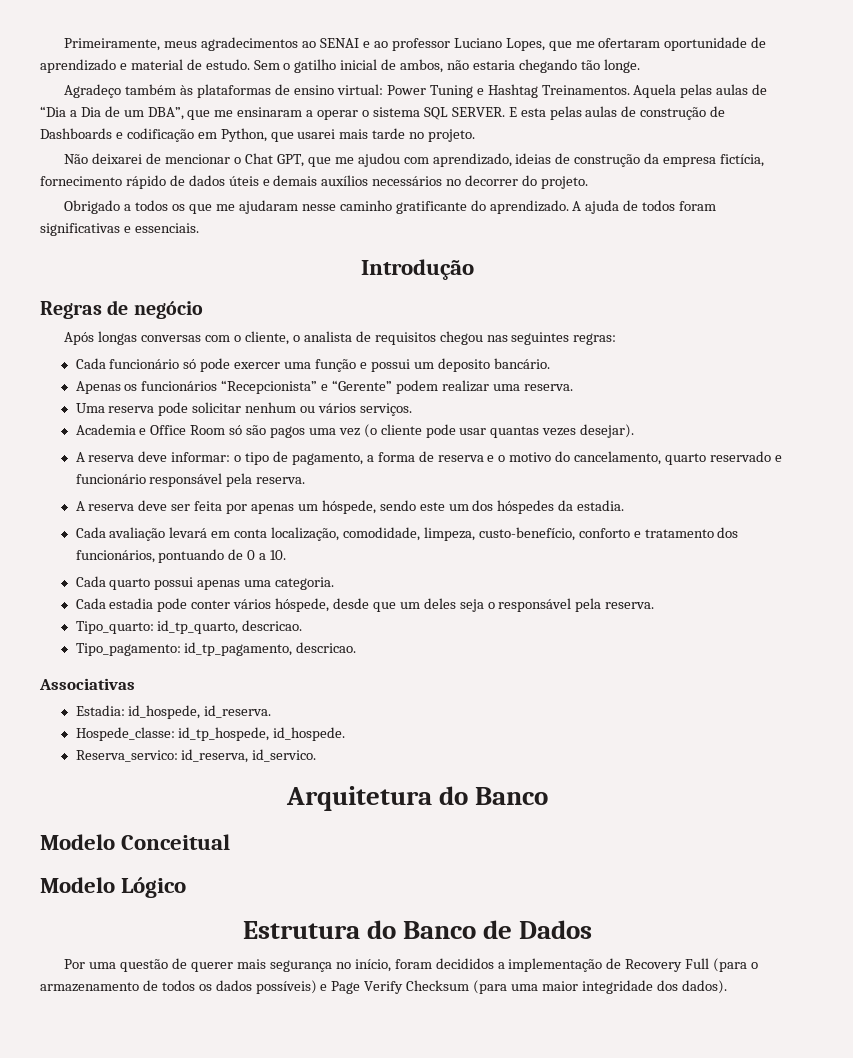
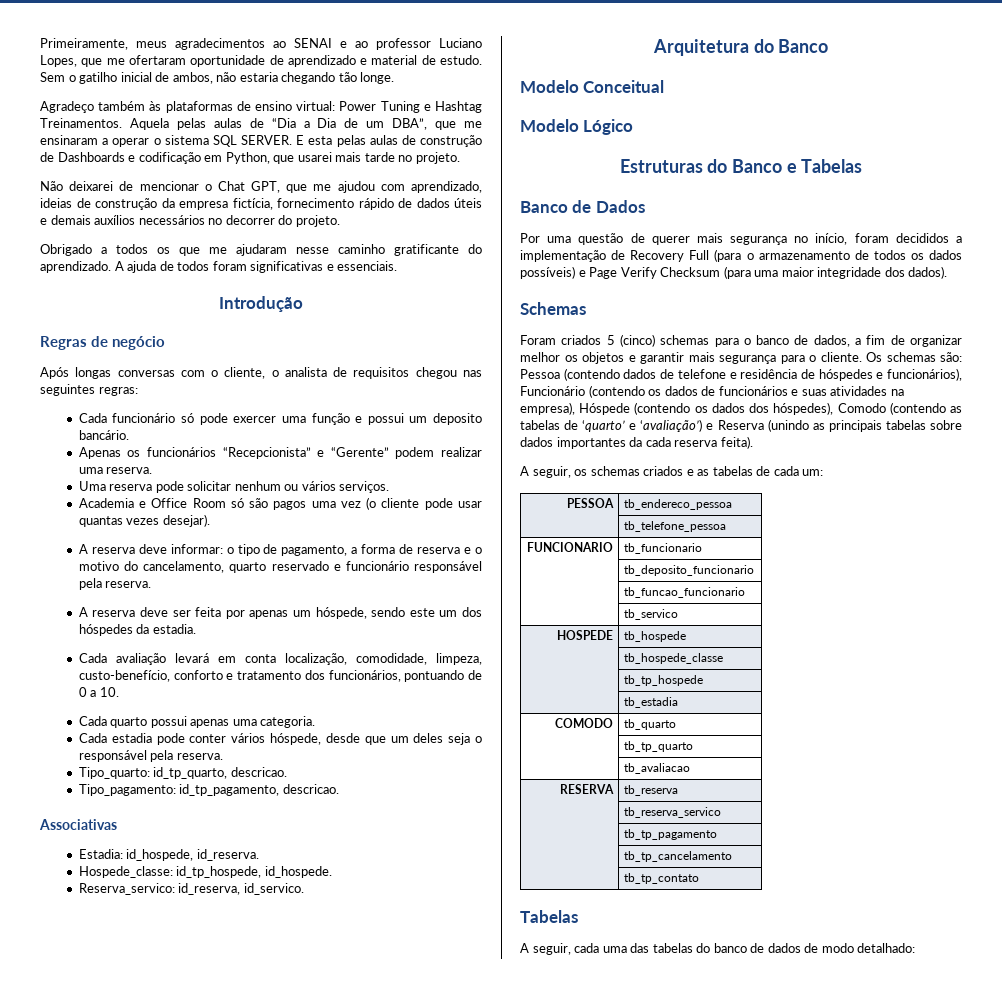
- Estrutura do Banco de Dados
+ Estruturas do Banco e Tabelas
+ Banco de Dados
+ Schemas
+ Foram criados 5 (cinco) schemas para o banco de dados, a fim de organizar melhor os objetos e garantir mais segurança para o cliente. Os schemas são: Pessoa (contendo dados de telefone e residência de hóspedes e funcionários), Funcionário (contendo os dados de funcionários e suas atividades na empresa), Hóspede (contendo os dados dos hóspedes), Comodo (contendo as tabelas de ‘quarto’ e ‘avaliação’) e Reserva (unindo as principais tabelas sobre dados importantes da cada reserva feita).
+ A seguir, os schemas criados e as tabelas de cada um:
+ PESSOA | tb_endereco_pessoa
+ | tb_telefone_pessoa
+ FUNCIONARIO | tb_funcionario
+ | tb_deposito_funcionario
+ | tb_funcao_funcionario
+ | tb_servico
+ HOSPEDE | tb_hospede
+ | tb_hospede_classe
+ | tb_tp_hospede
+ | tb_estadia
+ COMODO | tb_quarto
+ | tb_tp_quarto
+ | tb_avaliacao
+ RESERVA | tb_reserva
+ | tb_reserva_servico
+ | tb_tp_pagamento
+ | tb_tp_cancelamento
+ | tb_tp_contato
+ Tabelas
+ A seguir, cada uma das tabelas do banco de dados de modo detalhado:

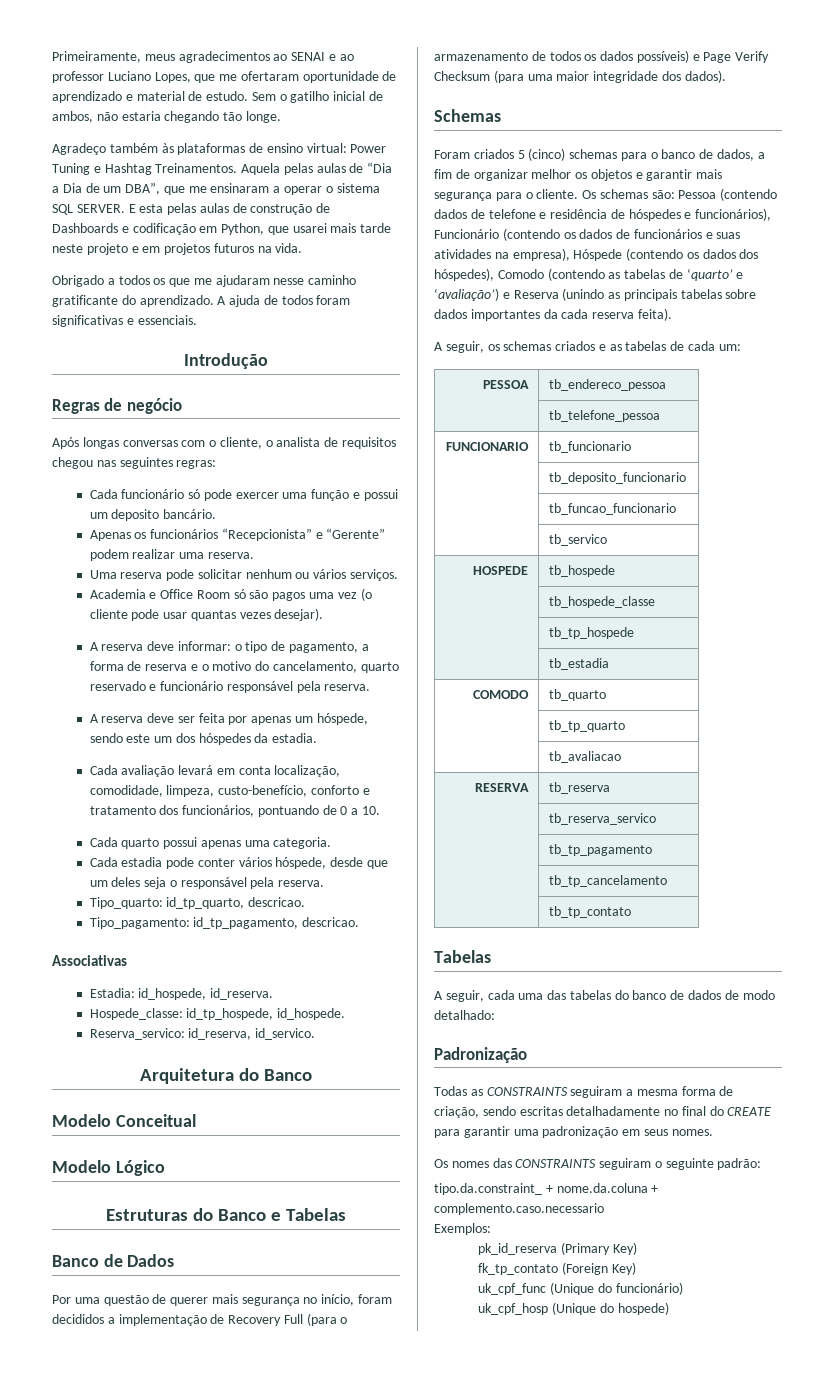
- E esta pelas aulas de construção de Dashboards e codificação em Python, que usarei mais tarde no projeto.
- Não deixarei de mencionar o Chat GPT, que me ajudou com aprendizado, ideias de construção da empresa fictícia, fornecimento rápido de dados úteis e demais auxílios necessários no decorrer do projeto.
+ E esta pelas aulas de construção de Dashboards e codificação em Python, que usarei mais tarde neste projeto e em projetos futuros na vida.
+ Padronização
+ Todas as CONSTRAINTS seguiram a mesma forma de criação, sendo escritas detalhadamente no final do CREATE para garantir uma padronização em seus nomes.
+ Os nomes das CONSTRAINTS seguiram o seguinte padrão:
+ tipo.da.constraint_ + nome.da.coluna + complemento.caso.necessario
+ Exemplos:
+ pk_id_reserva (Primary Key)
+ fk_tp_contato (Foreign Key)
+ uk_cpf_func (Unique do funcionário)
+ uk_cpf_hosp (Unique do hospede)

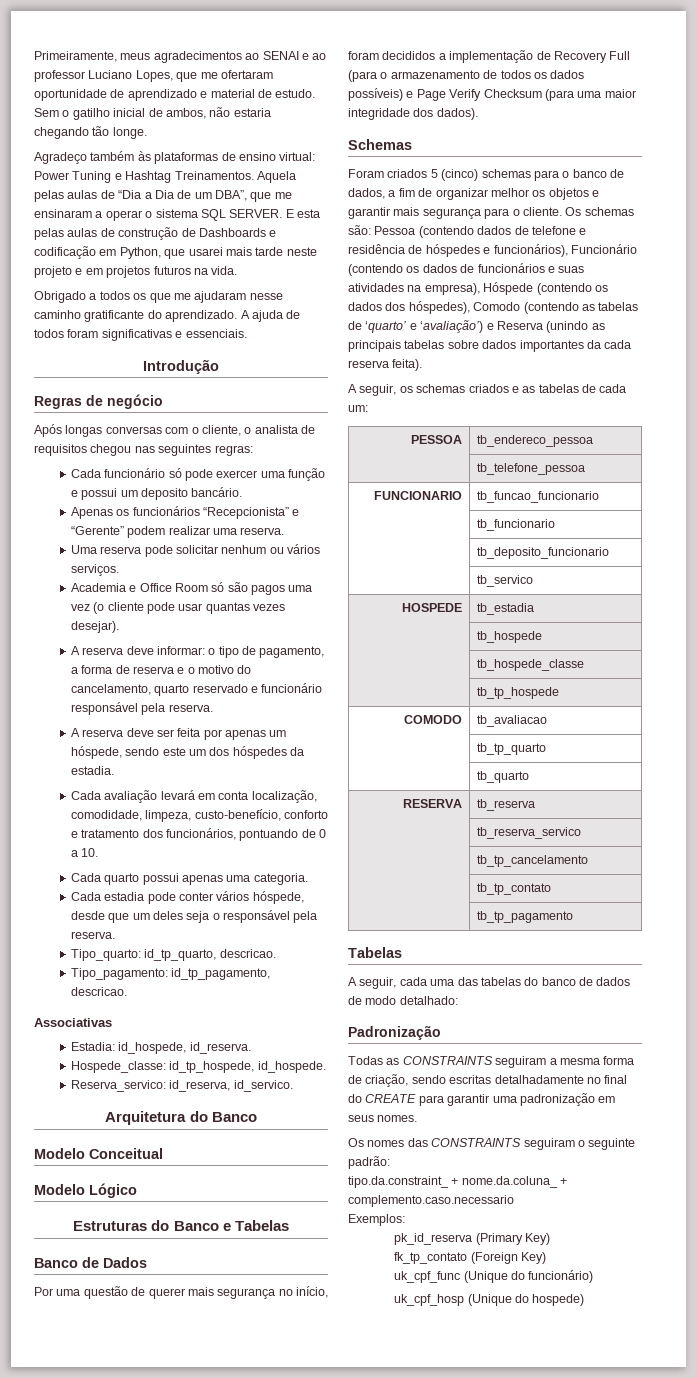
- FUNCIONARIO | tb_funcionario
+ FUNCIONARIO | tb_funcao_funcionario
+ | tb_funcionario
- | tb_funcao_funcionario
- HOSPEDE | tb_hospede
+ HOSPEDE | tb_estadia
+ | tb_hospede
- | tb_estadia
- COMODO | tb_quarto
+ COMODO | tb_avaliacao
- | tb_avaliacao
+ | tb_quarto
- | tb_tp_pagamento
+ | tb_tp_pagamento
- tipo.da.constraint_ + nome.da.coluna + complemento.caso.necessario
+ tipo.da.constraint_ + nome.da.coluna_ + complemento.caso.necessario

